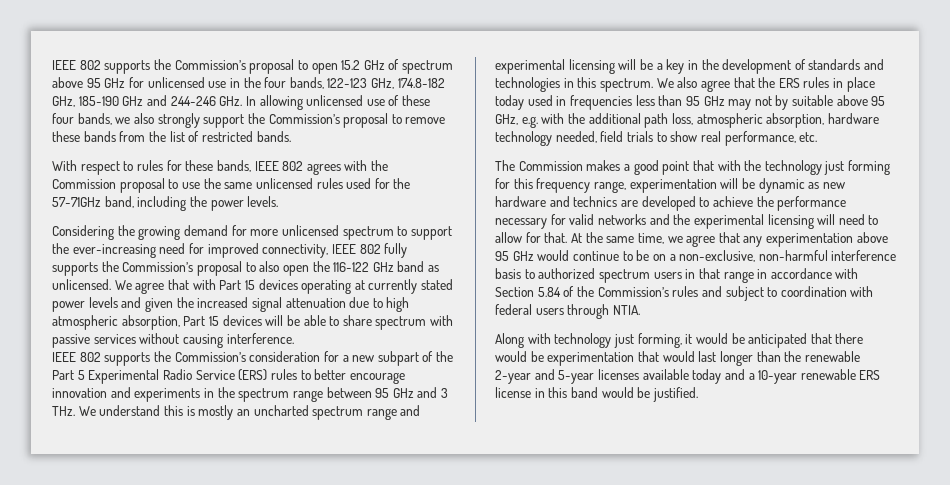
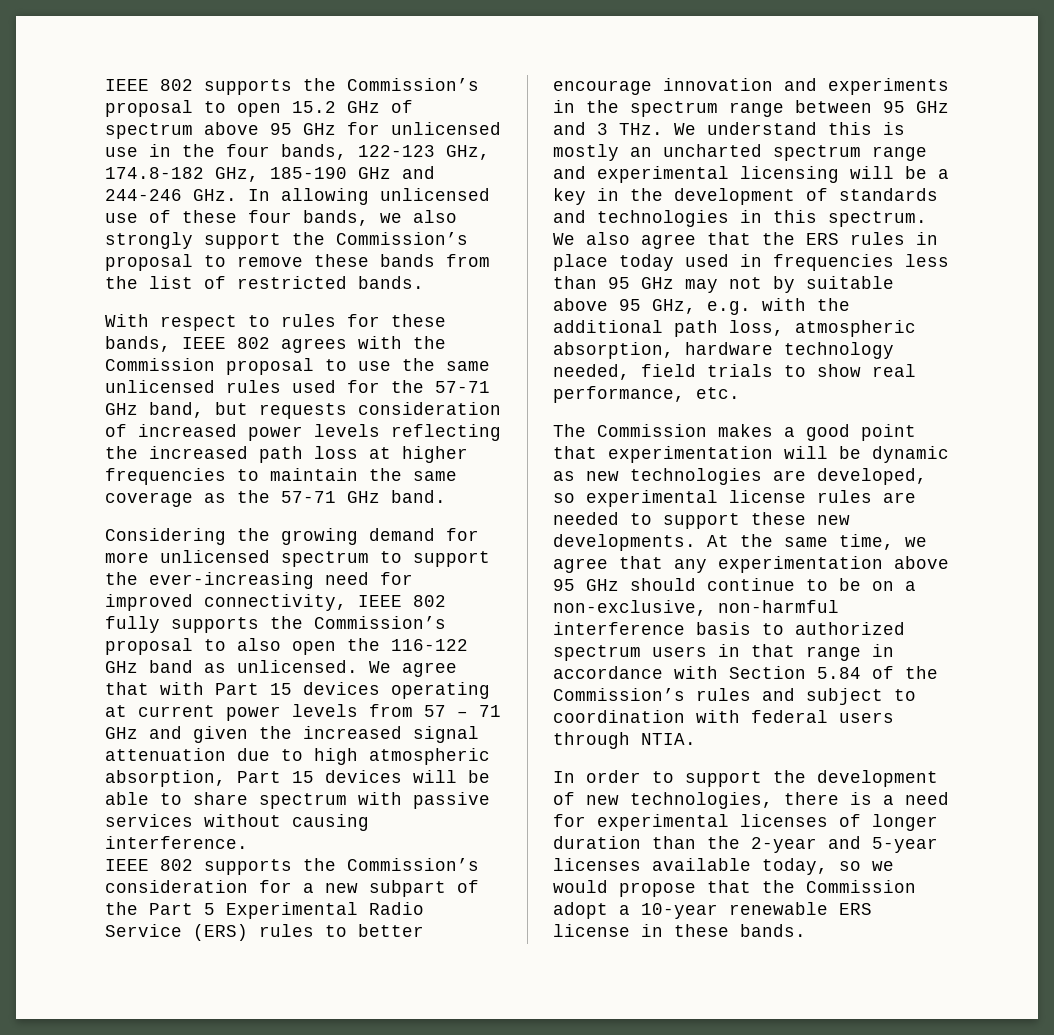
- With respect to rules for these bands, IEEE 802 agrees with the Commission proposal to use the same unlicensed rules used for the 57-71GHz band, including the power levels.
+ With respect to rules for these bands, IEEE 802 agrees with the Commission proposal to use the same unlicensed rules used for the 57-71 GHz band, but requests consideration of increased power levels reflecting the increased path loss at higher frequencies to maintain the same coverage as the 57-71 GHz band.
- We agree that with Part 15 devices operating at currently stated power levels and given the increased signal attenuation due to high atmospheric absorption, Part 15 devices will be able to share spectrum with passive services without causing interference.
+ We agree that with Part 15 devices operating at current power levels from 57 – 71 GHz and given the increased signal attenuation due to high atmospheric absorption, Part 15 devices will be able to share spectrum with passive services without causing interference.
- The Commission makes a good point that with the technology just forming for this frequency range, experimentation will be dynamic as new hardware and technics are developed to achieve the performance necessary for valid networks and the experimental licensing will need to allow for that.
+ The Commission makes a good point that experimentation will be dynamic as new technologies are developed, so experimental license rules are needed to support these new developments.
- At the same time, we agree that any experimentation above 95 GHz would continue to be on a non-exclusive, non-harmful interference basis to authorized spectrum users in that range in accordance with Section 5.84 of the Commission’s rules and subject to coordination with federal users through NTIA.
+ At the same time, we agree that any experimentation above 95 GHz should continue to be on a non-exclusive, non-harmful interference basis to authorized spectrum users in that range in accordance with Section 5.84 of the Commission’s rules and subject to coordination with federal users through NTIA.
- Along with technology just forming, it would be anticipated that there would be experimentation that would last longer than the renewable 2-year and 5-year licenses available today and a 10-year renewable ERS license in this band would be justified.
+ In order to support the development of new technologies, there is a need for experimental licenses of longer duration than the 2-year and 5-year licenses available today, so we would propose that the Commission adopt a 10-year renewable ERS license in these bands.

